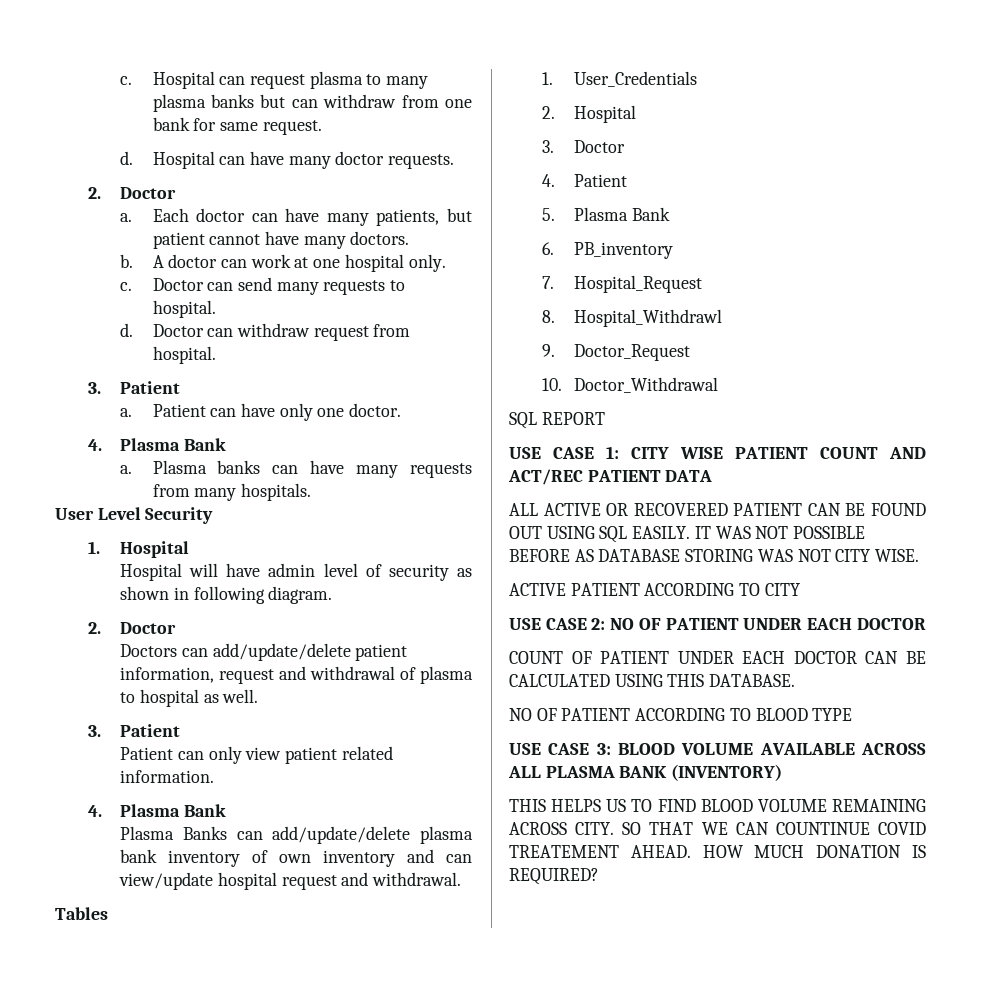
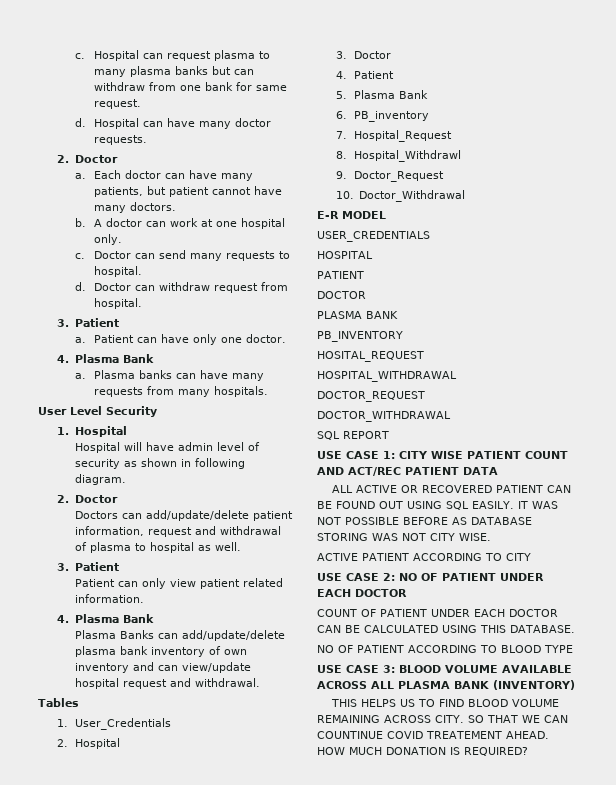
+ E-R MODEL
+ USER_CREDENTIALS
+ HOSPITAL
+ PATIENT
+ DOCTOR
+ PLASMA BANK
+ PB_INVENTORY
+ HOSITAL_REQUEST
+ HOSPITAL_WITHDRAWAL
+ DOCTOR_REQUEST
+ DOCTOR_WITHDRAWAL

